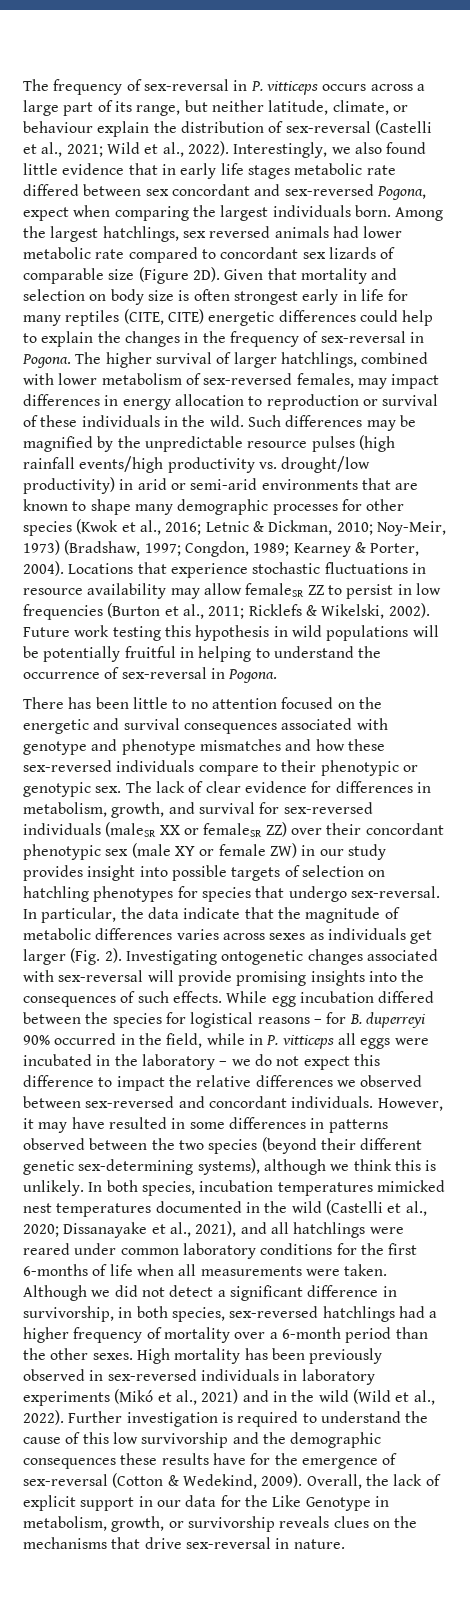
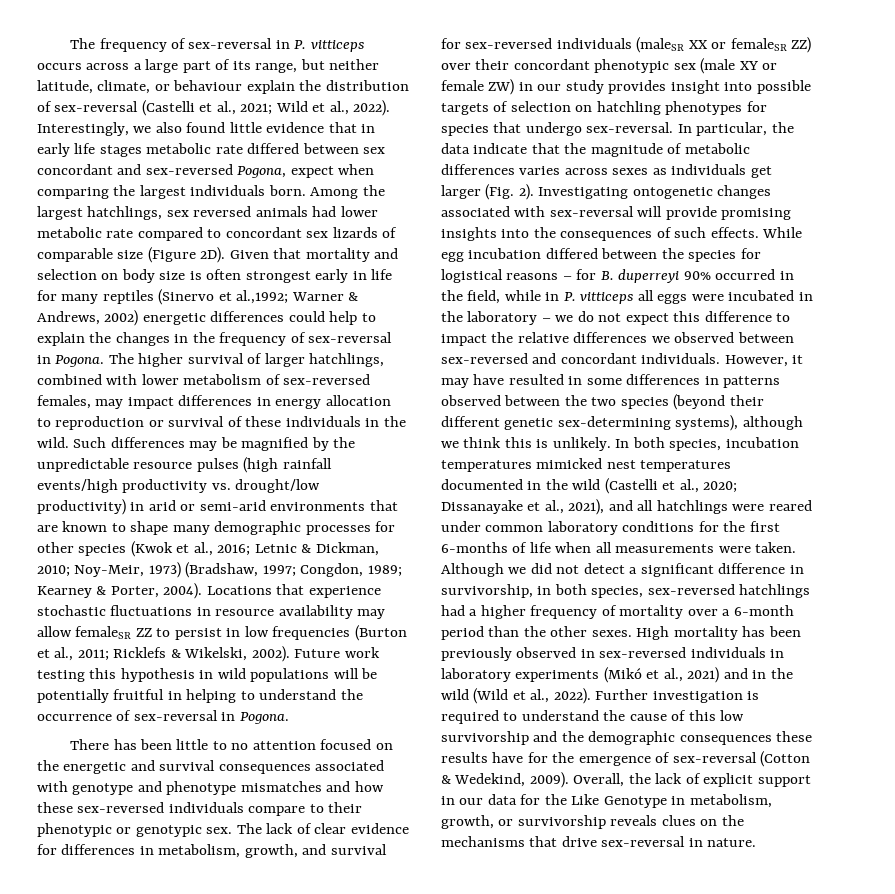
- Given that mortality and selection on body size is often strongest early in life for many reptiles (CITE, CITE) energetic differences could help to explain the changes in the frequency of sex-reversal in Pogona.
+ Given that mortality and selection on body size is often strongest early in life for many reptiles (Sinervo et al.,1992; Warner & Andrews, 2002) energetic differences could help to explain the changes in the frequency of sex-reversal in Pogona.

